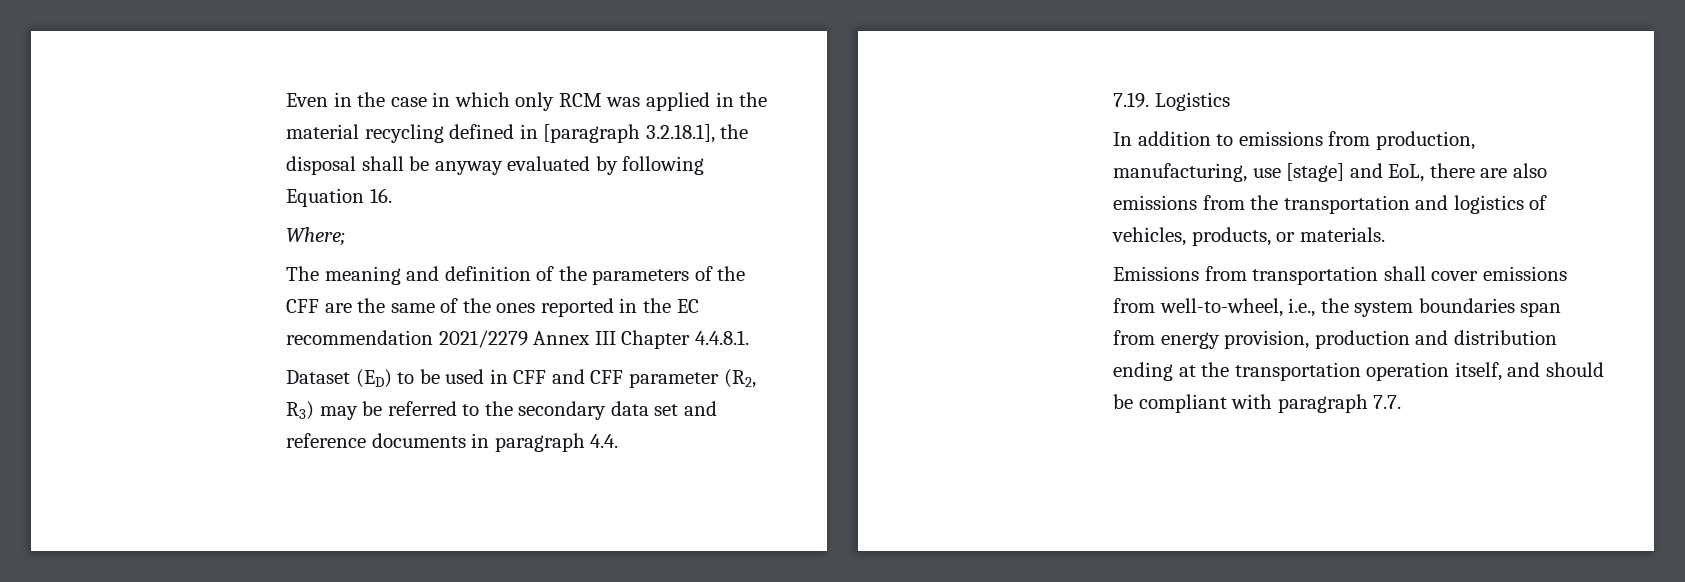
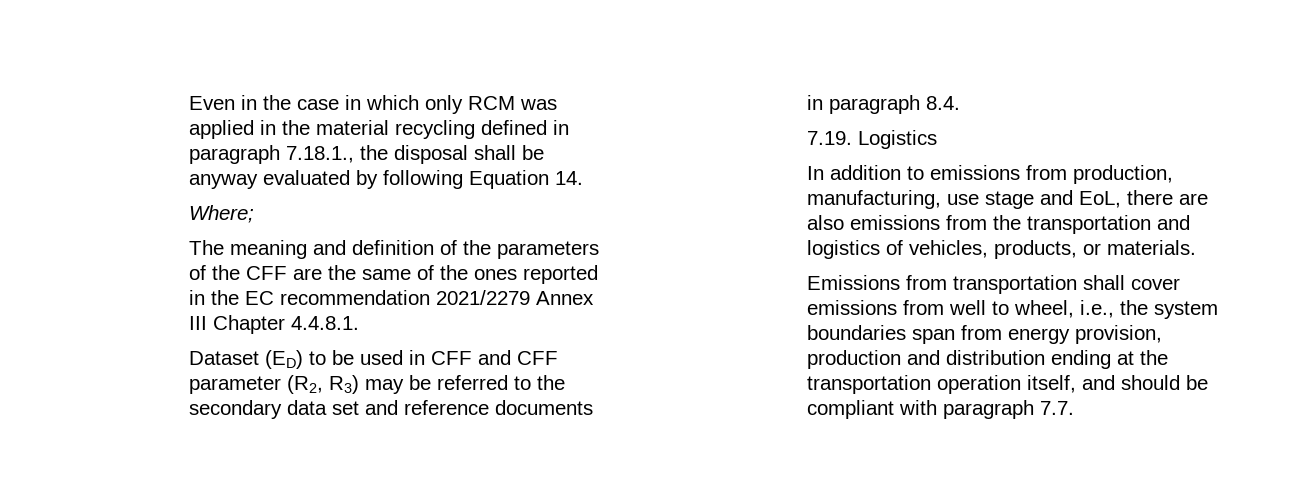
- Even in the case in which only RCM was applied in the material recycling defined in [paragraph 3.2.18.1], the disposal shall be anyway evaluated by following Equation 16.
+ Even in the case in which only RCM was applied in the material recycling defined in paragraph 7.18.1., the disposal shall be anyway evaluated by following Equation 14.
- Dataset (ED) to be used in CFF and CFF parameter (R2, R3) may be referred to the secondary data set and reference documents in paragraph 4.4.
+ Dataset (ED) to be used in CFF and CFF parameter (R2, R3) may be referred to the secondary data set and reference documents in paragraph 8.4.
- In addition to emissions from production, manufacturing, use [stage] and EoL, there are also emissions from the transportation and logistics of vehicles, products, or materials.
+ In addition to emissions from production, manufacturing, use stage and EoL, there are also emissions from the transportation and logistics of vehicles, products, or materials.
- Emissions from transportation shall cover emissions from well-to-wheel, i.e., the system boundaries span from energy provision, production and distribution ending at the transportation operation itself, and should be compliant with paragraph 7.7.
+ Emissions from transportation shall cover emissions from well to wheel, i.e., the system boundaries span from energy provision, production and distribution ending at the transportation operation itself, and should be compliant with paragraph 7.7.

